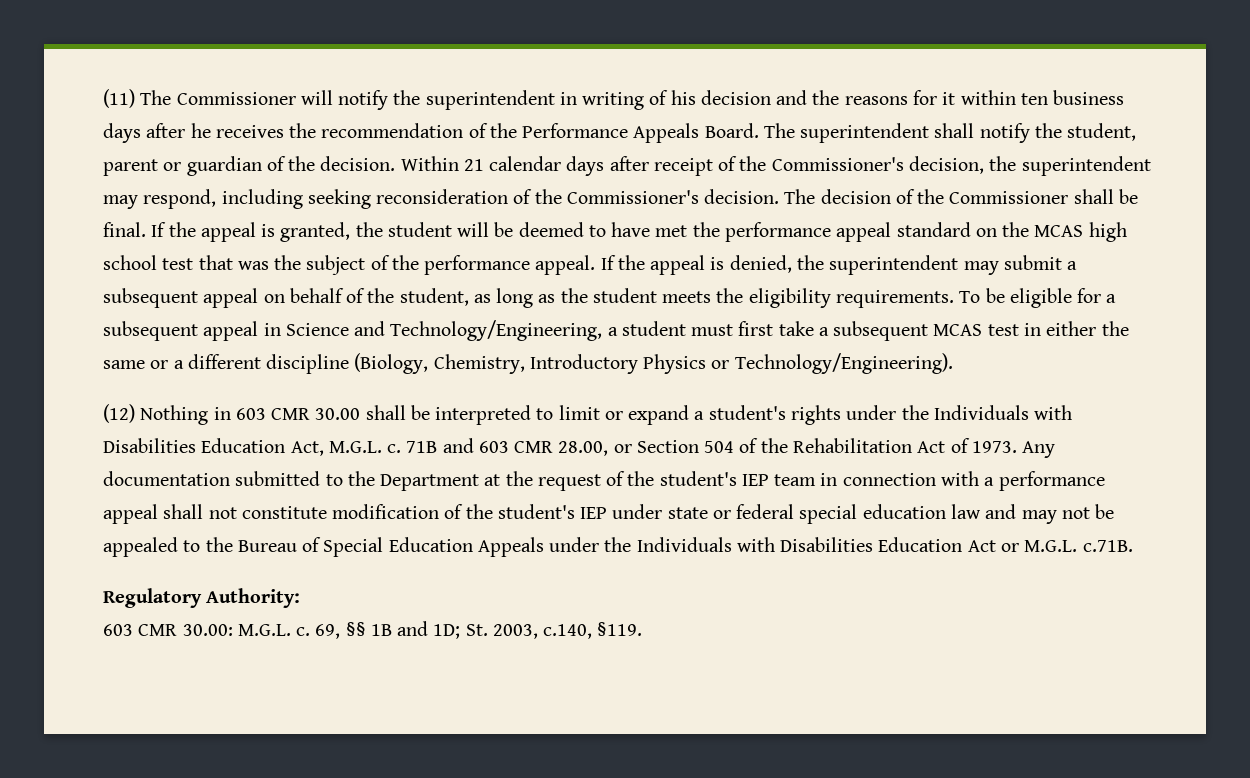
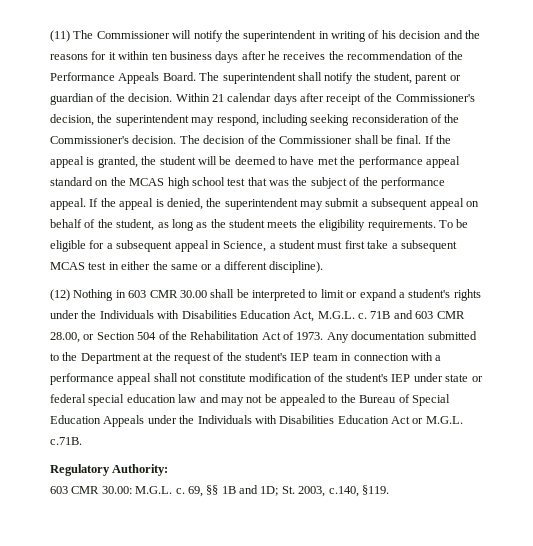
- To be eligible for a subsequent appeal in Science and Technology/Engineering, a student must first take a subsequent MCAS test in either the same or a different discipline (Biology, Chemistry, Introductory Physics or Technology/Engineering).
+ To be eligible for a subsequent appeal in Science, a student must first take a subsequent MCAS test in either the same or a different discipline).

